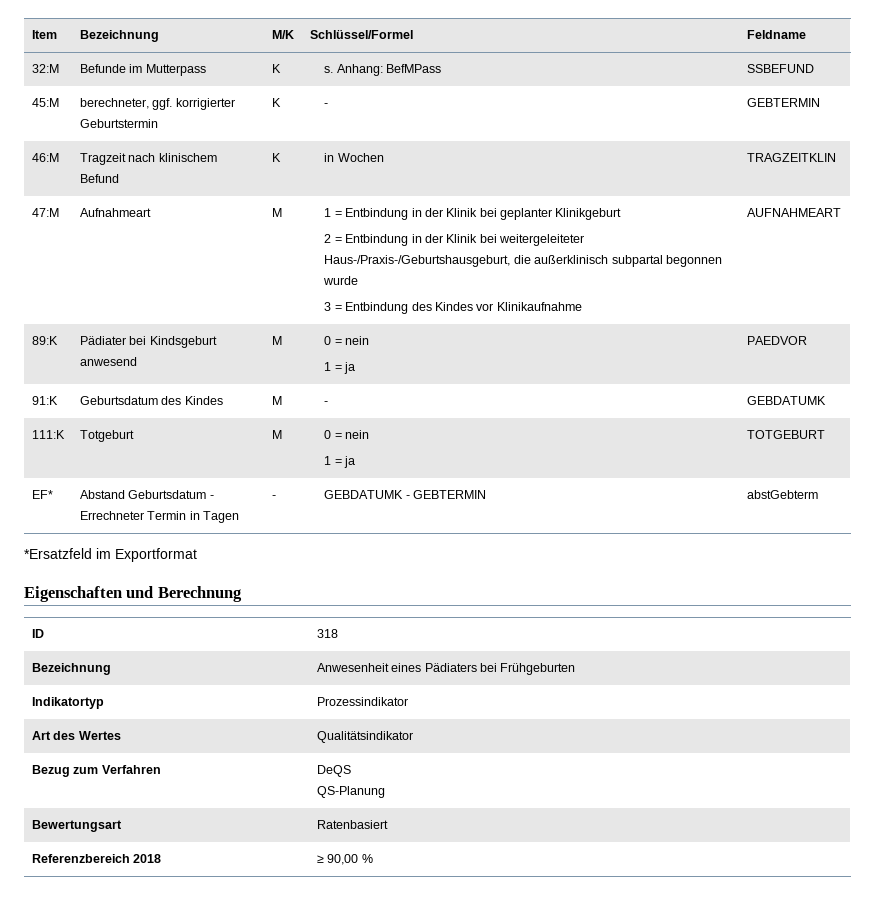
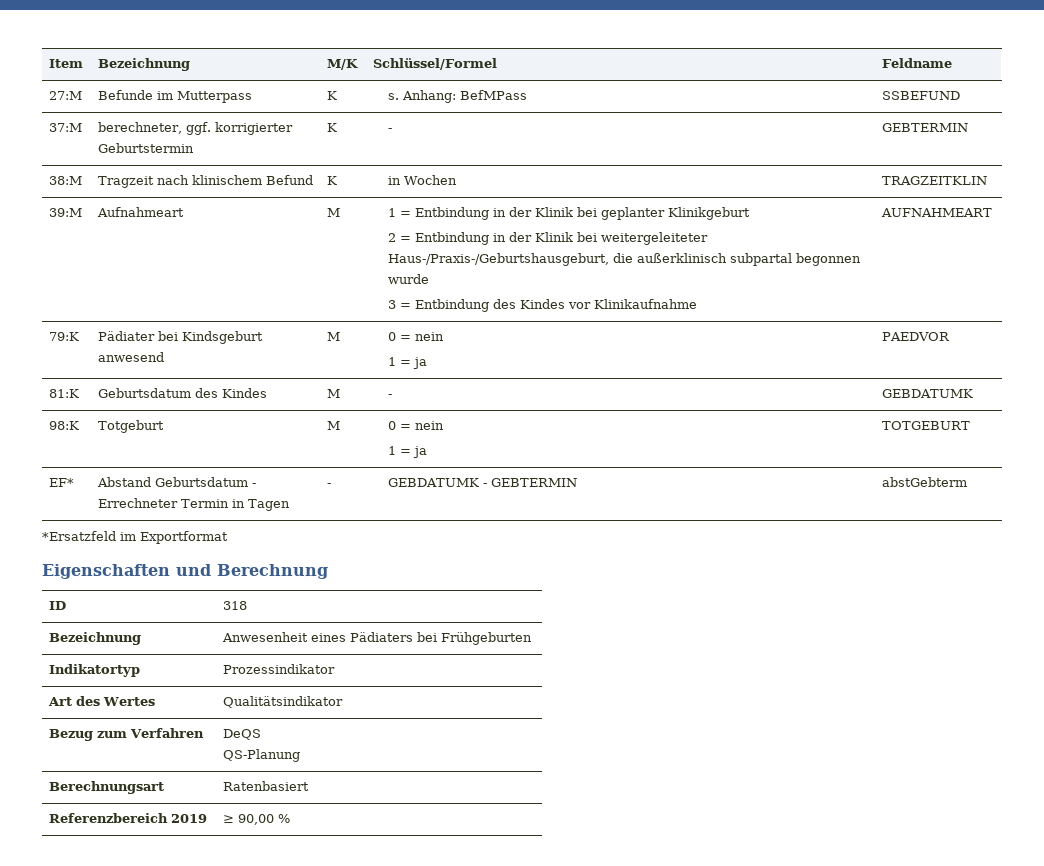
- 32:M | Befunde im Mutterpass | K | s. Anhang: BefMPass | SSBEFUND
+ 27:M | Befunde im Mutterpass | K | s. Anhang: BefMPass | SSBEFUND
- 45:M | berechneter, ggf. korrigierter Geburtstermin | K | - | GEBTERMIN
+ 37:M | berechneter, ggf. korrigierter Geburtstermin | K | - | GEBTERMIN
- 46:M | Tragzeit nach klinischem Befund | K | in Wochen | TRAGZEITKLIN
+ 38:M | Tragzeit nach klinischem Befund | K | in Wochen | TRAGZEITKLIN
- 47:M | Aufnahmeart | M | 1 = Entbindung in der Klinik bei geplanter Klinikgeburt
+ 39:M | Aufnahmeart | M | 1 = Entbindung in der Klinik bei geplanter Klinikgeburt
- 89:K | Pädiater bei Kindsgeburt anwesend | M | 0 = nein
+ 79:K | Pädiater bei Kindsgeburt anwesend | M | 0 = nein
- 91:K | Geburtsdatum des Kindes | M | - | GEBDATUMK
+ 81:K | Geburtsdatum des Kindes | M | - | GEBDATUMK
- 111:K | Totgeburt | M | 0 = nein
+ 98:K | Totgeburt | M | 0 = nein
- Bewertungsart | Ratenbasiert
+ Berechnungsart | Ratenbasiert
- Referenzbereich 2018 | ≥ 90,00 %
+ Referenzbereich 2019 | ≥ 90,00 %

